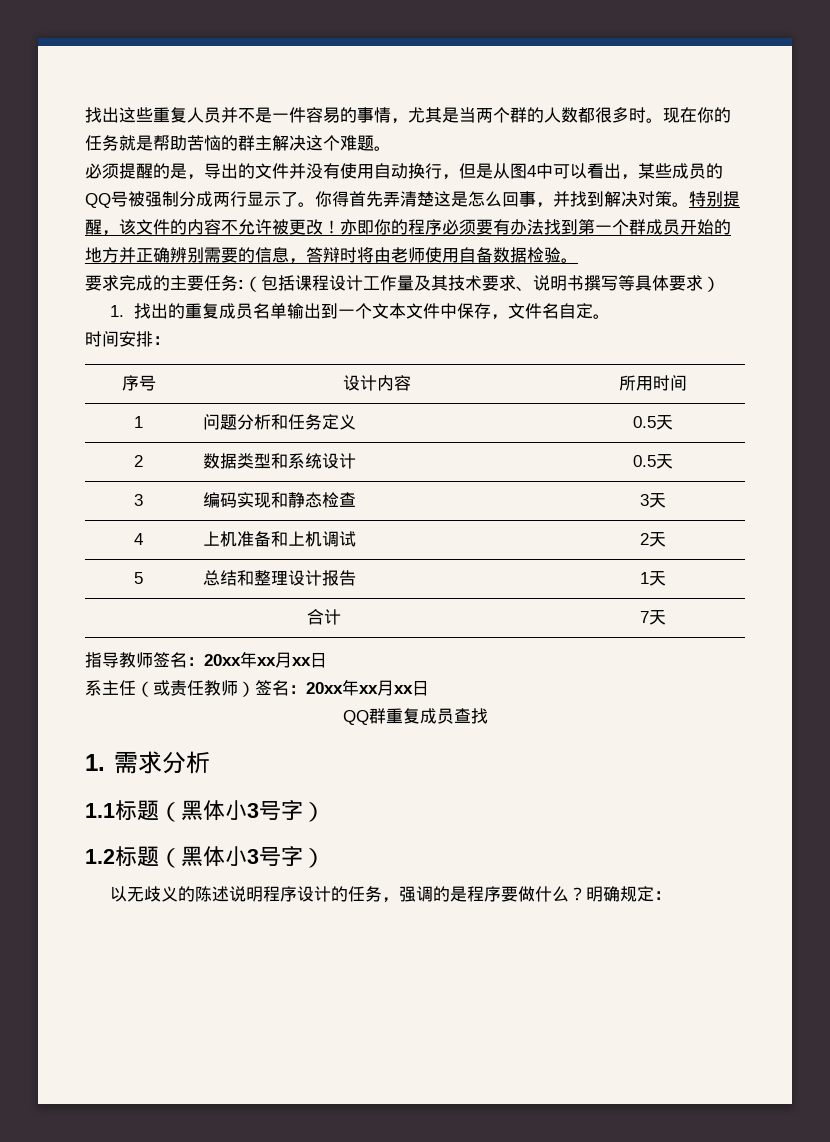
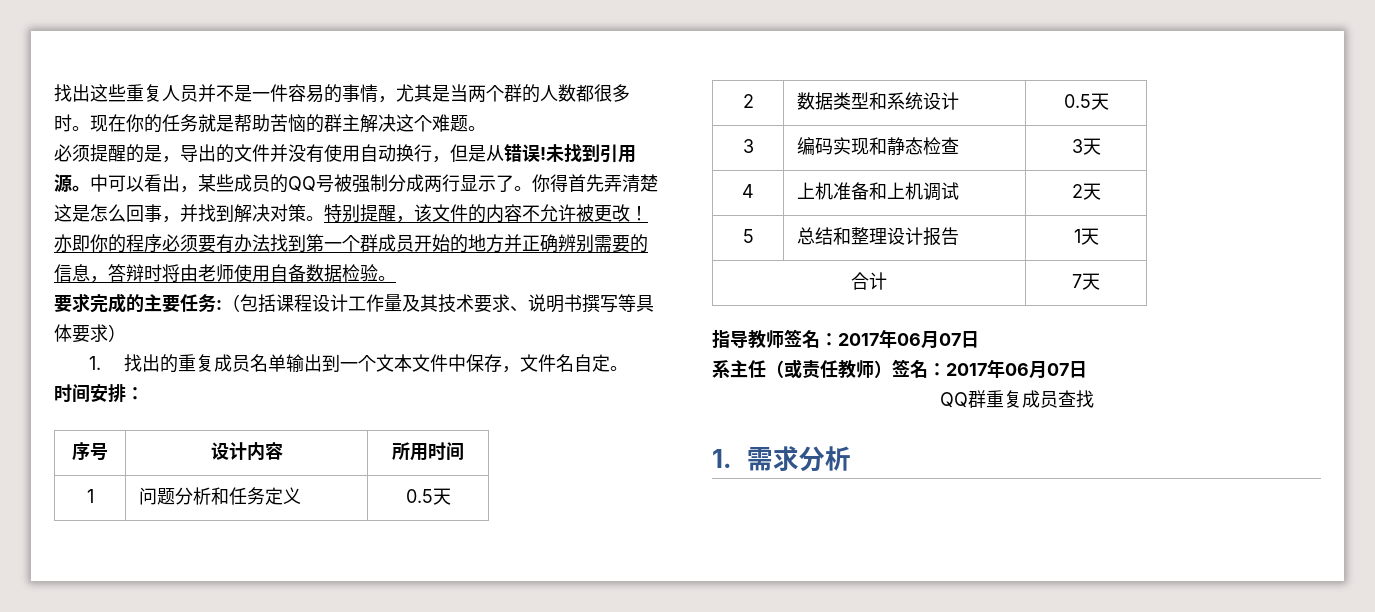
- 必须提醒的是，导出的文件并没有使用自动换行，但是从图4中可以看出，某些成员的QQ号被强制分成两行显示了。
+ 必须提醒的是，导出的文件并没有使用自动换行，但是从错误!未找到引用源。中可以看出，某些成员的QQ号被强制分成两行显示了。
- 指导教师签名：20xx年xx月xx日
+ 指导教师签名：2017年06月07日
- 系主任（或责任教师）签名：20xx年xx月xx日
+ 系主任（或责任教师）签名：2017年06月07日
- 1.1标题（黑体小3号字）
- 1.2标题（黑体小3号字）
- 以无歧义的陈述说明程序设计的任务，强调的是程序要做什么？明确规定：

